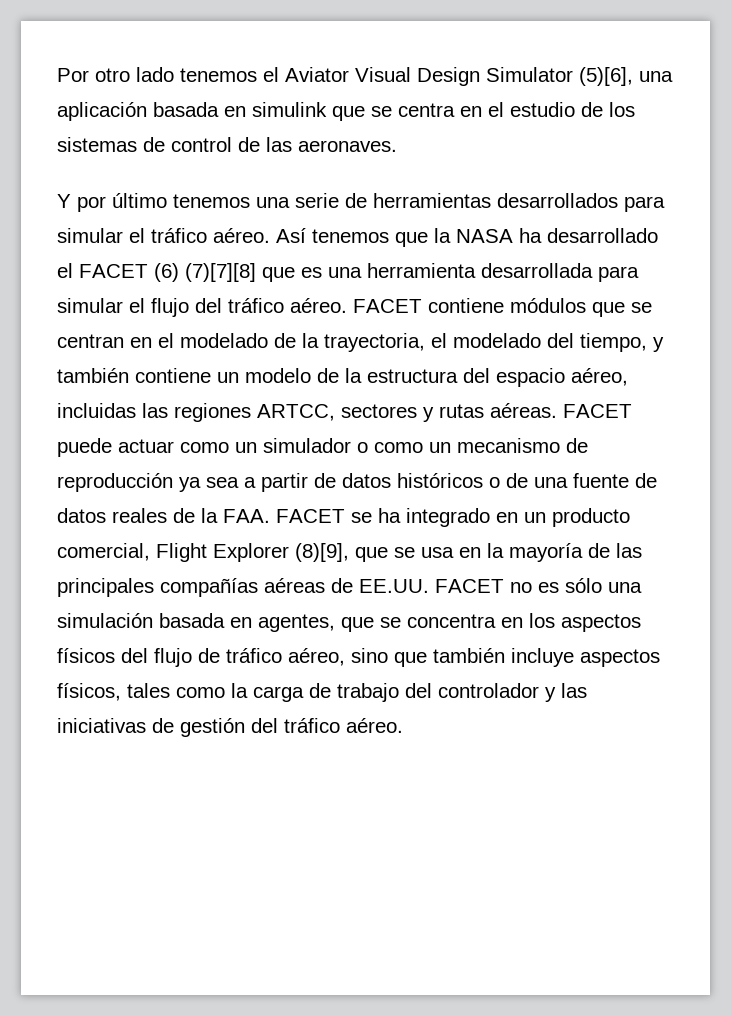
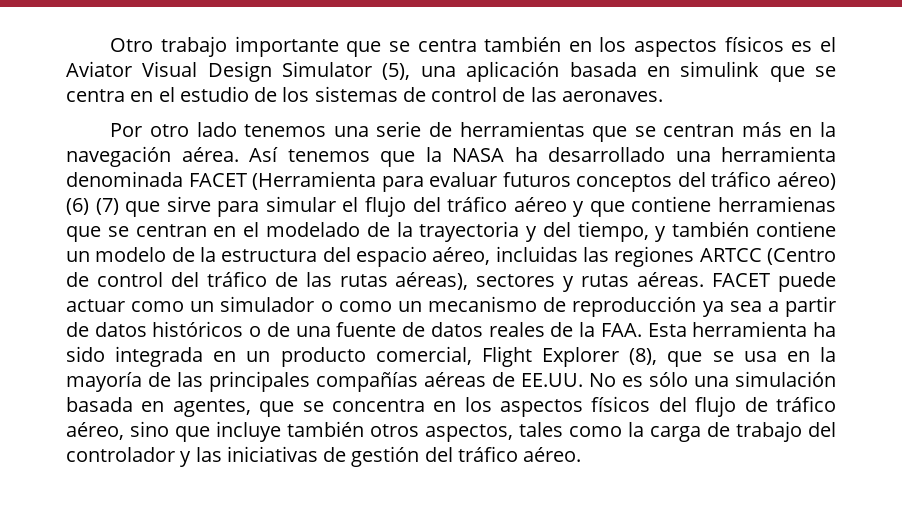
- Por otro lado tenemos el Aviator Visual Design Simulator (5)[6], una aplicación basada en simulink que se centra en el estudio de los sistemas de control de las aeronaves.
+ Otro trabajo importante que se centra también en los aspectos físicos es el Aviator Visual Design Simulator (5), una aplicación basada en simulink que se centra en el estudio de los sistemas de control de las aeronaves.
- Y por último tenemos una serie de herramientas desarrollados para simular el tráfico aéreo.
+ Por otro lado tenemos una serie de herramientas que se centran más en la navegación aérea.
- Así tenemos que la NASA ha desarrollado el FACET (6) (7)[7][8] que es una herramienta desarrollada para simular el flujo del tráfico aéreo. FACET contiene módulos que se centran en el modelado de la trayectoria, el modelado del tiempo, y también contiene un modelo de la estructura del espacio aéreo, incluidas las regiones ARTCC, sectores y rutas aéreas.
+ Así tenemos que la NASA ha desarrollado una herramienta denominada FACET (Herramienta para evaluar futuros conceptos del tráfico aéreo) (6) (7) que sirve para simular el flujo del tráfico aéreo y que contiene herramienas que se centran en el modelado de la trayectoria y del tiempo, y también contiene un modelo de la estructura del espacio aéreo, incluidas las regiones ARTCC (Centro de control del tráfico de las rutas aéreas), sectores y rutas aéreas.
- FACET puede actuar como un simulador o como un mecanismo de reproducción ya sea a partir de datos históricos o de una fuente de datos reales de la FAA. FACET se ha integrado en un producto comercial, Flight Explorer (8)[9], que se usa en la mayoría de las principales compañías aéreas de EE.UU. FACET no es sólo una simulación basada en agentes, que se concentra en los aspectos físicos del flujo de tráfico aéreo, sino que también incluye aspectos físicos, tales como la carga de trabajo del controlador y las iniciativas de gestión del tráfico aéreo.
+ FACET puede actuar como un simulador o como un mecanismo de reproducción ya sea a partir de datos históricos o de una fuente de datos reales de la FAA. Esta herramienta ha sido integrada en un producto comercial, Flight Explorer (8), que se usa en la mayoría de las principales compañías aéreas de EE.UU. No es sólo una simulación basada en agentes, que se concentra en los aspectos físicos del flujo de tráfico aéreo, sino que incluye también otros aspectos, tales como la carga de trabajo del controlador y las iniciativas de gestión del tráfico aéreo.

